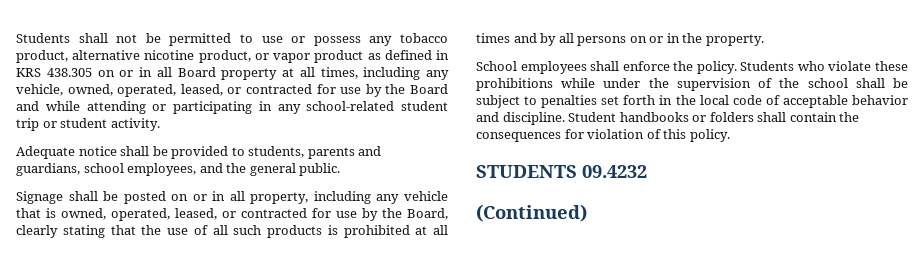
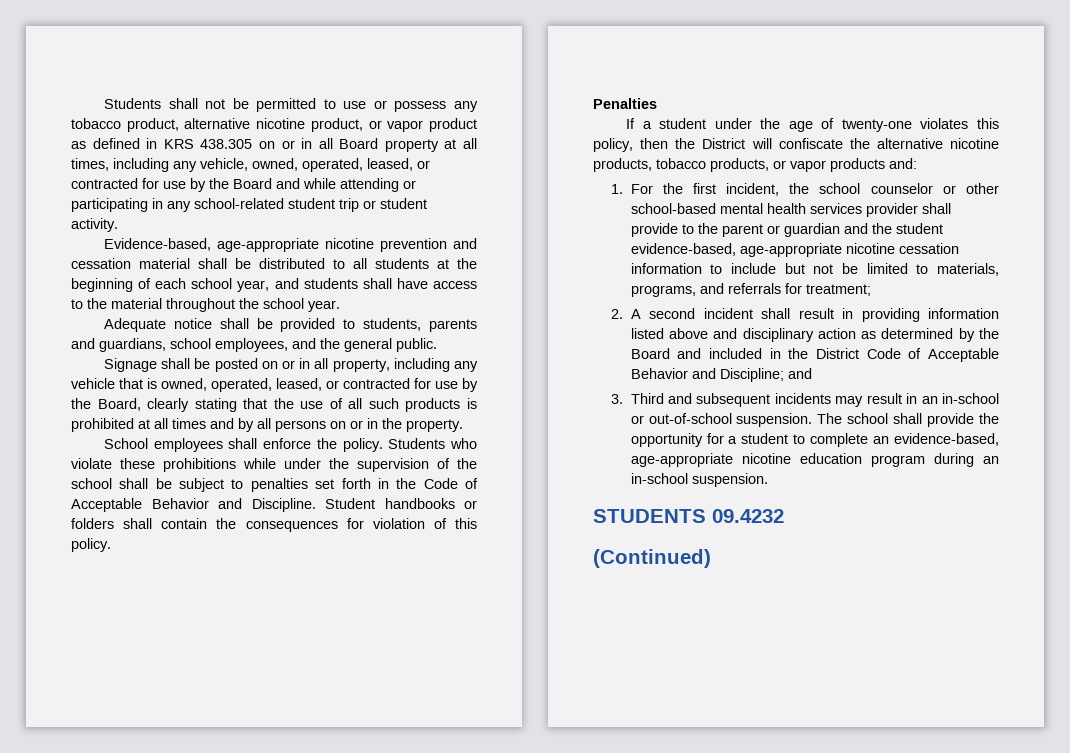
+ Evidence-based, age-appropriate nicotine prevention and cessation material shall be distributed to all students at the beginning of each school year, and students shall have access to the material throughout the school year.
- Students who violate these prohibitions while under the supervision of the school shall be subject to penalties set forth in the local code of acceptable behavior and discipline.
+ Students who violate these prohibitions while under the supervision of the school shall be subject to penalties set forth in the Code of Acceptable Behavior and Discipline.
+ Penalties
+ If a student under the age of twenty-one violates this policy, then the District will confiscate the alternative nicotine products, tobacco products, or vapor products and:
+ 1. For the first incident, the school counselor or other school-based mental health services provider shall provide to the parent or guardian and the student evidence-based, age-appropriate nicotine cessation information to include but not be limited to materials, programs, and referrals for treatment;
+ 2. A second incident shall result in providing information listed above and disciplinary action as determined by the Board and included in the District Code of Acceptable Behavior and Discipline; and
+ 3. Third and subsequent incidents may result in an in-school or out-of-school suspension. The school shall provide the opportunity for a student to complete an evidence-based, age-appropriate nicotine education program during an in-school suspension.

